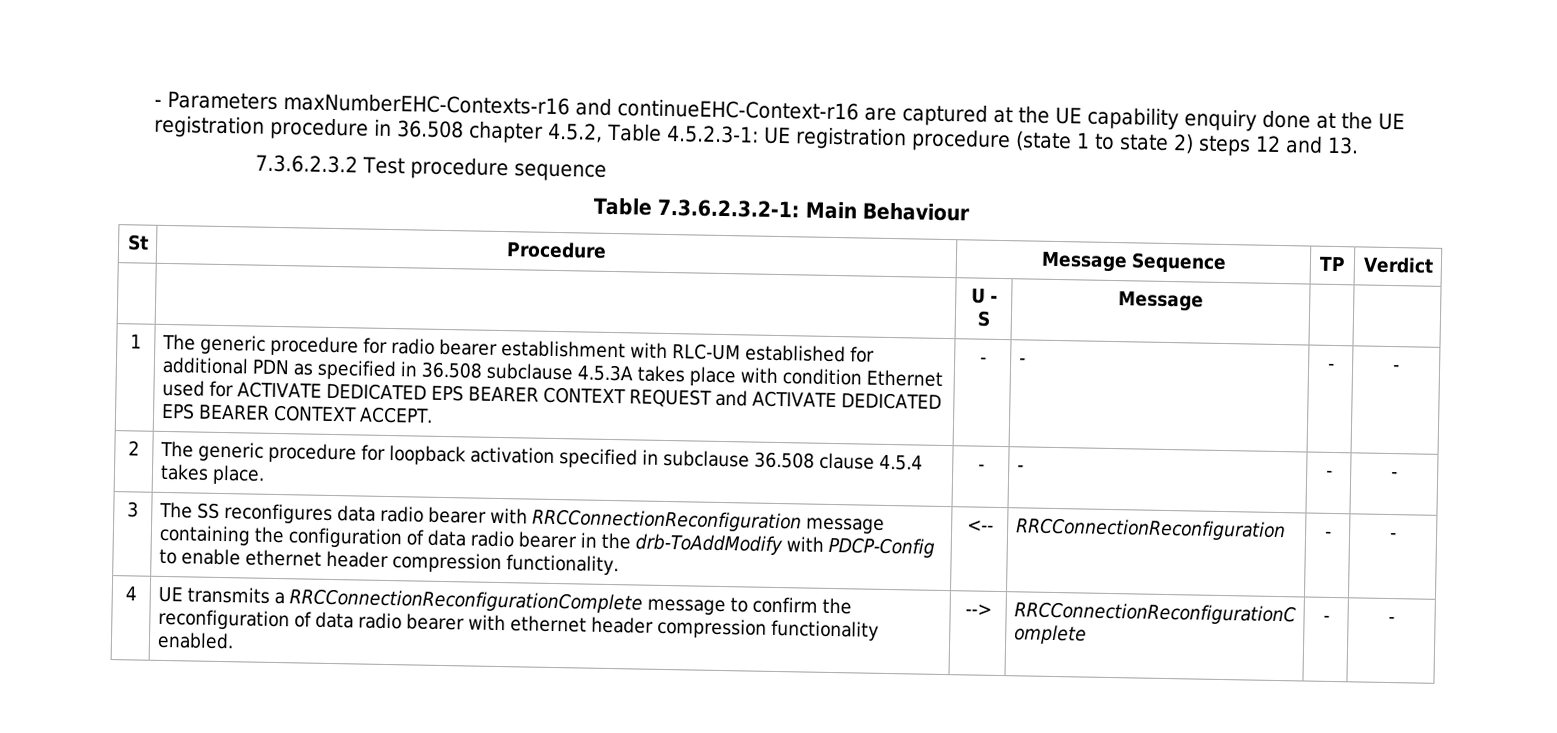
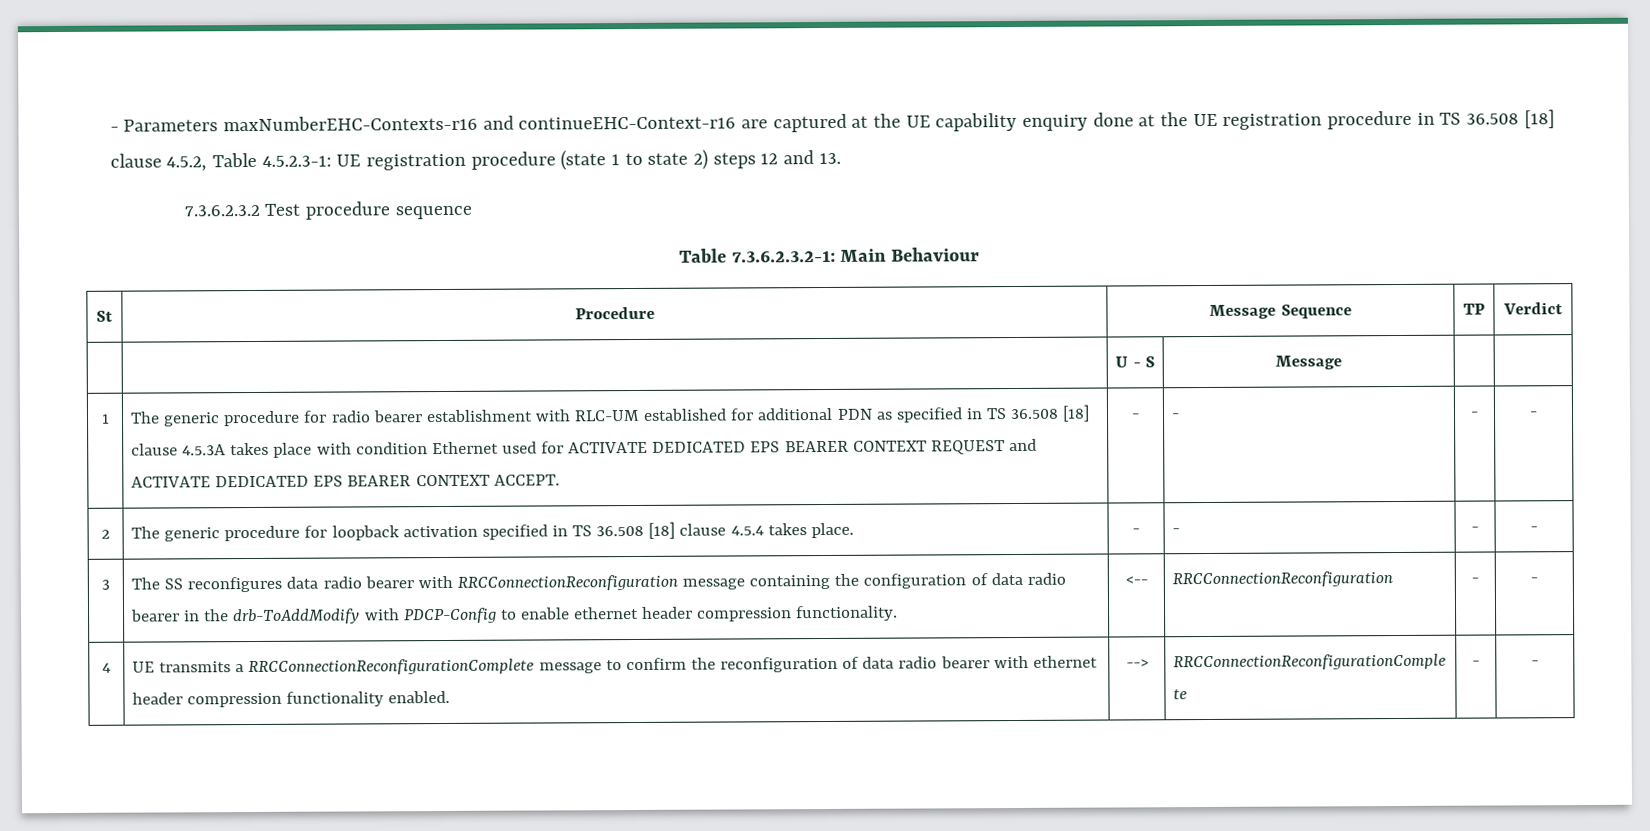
- - Parameters maxNumberEHC-Contexts-r16 and continueEHC-Context-r16 are captured at the UE capability enquiry done at the UE registration procedure in 36.508 chapter 4.5.2, Table 4.5.2.3-1: UE registration procedure (state 1 to state 2) steps 12 and 13.
+ - Parameters maxNumberEHC-Contexts-r16 and continueEHC-Context-r16 are captured at the UE capability enquiry done at the UE registration procedure in TS 36.508 [18] clause 4.5.2, Table 4.5.2.3-1: UE registration procedure (state 1 to state 2) steps 12 and 13.
- The generic procedure for radio bearer establishment with RLC-UM established for additional PDN as specified in 36.508 subclause 4.5.3A takes place with condition Ethernet used for ACTIVATE DEDICATED EPS BEARER CONTEXT REQUEST and ACTIVATE DEDICATED EPS BEARER CONTEXT ACCEPT.
+ The generic procedure for radio bearer establishment with RLC-UM established for additional PDN as specified in TS 36.508 [18] clause 4.5.3A takes place with condition Ethernet used for ACTIVATE DEDICATED EPS BEARER CONTEXT REQUEST and ACTIVATE DEDICATED EPS BEARER CONTEXT ACCEPT.
- 2 | The generic procedure for loopback activation specified in subclause 36.508 clause 4.5.4 takes place. | - | - | - | -
+ 2 | The generic procedure for loopback activation specified in TS 36.508 [18] clause 4.5.4 takes place. | - | - | - | -

